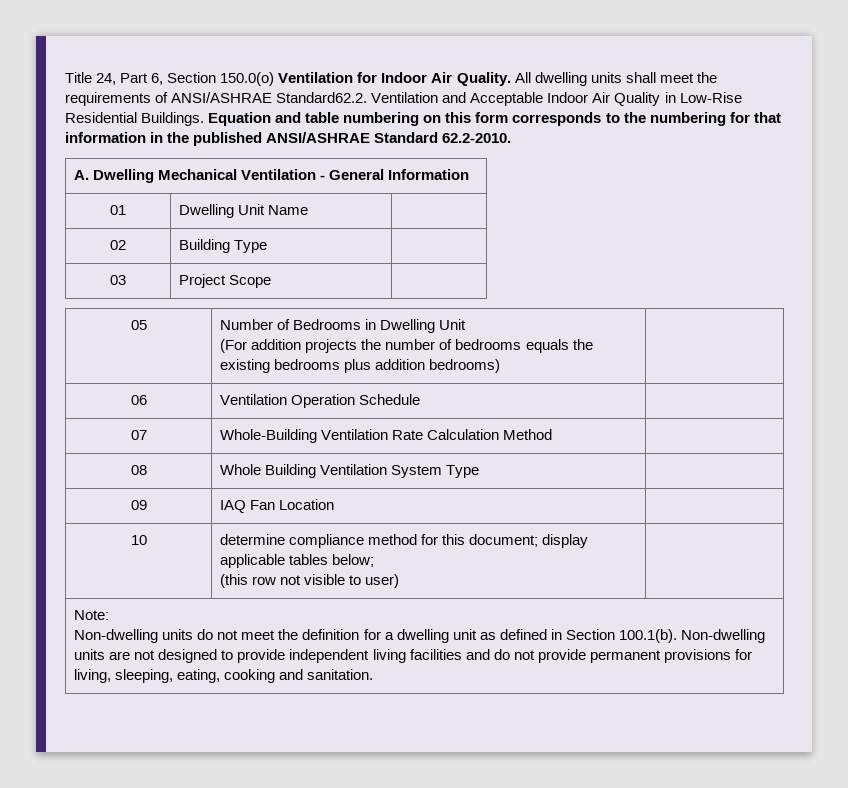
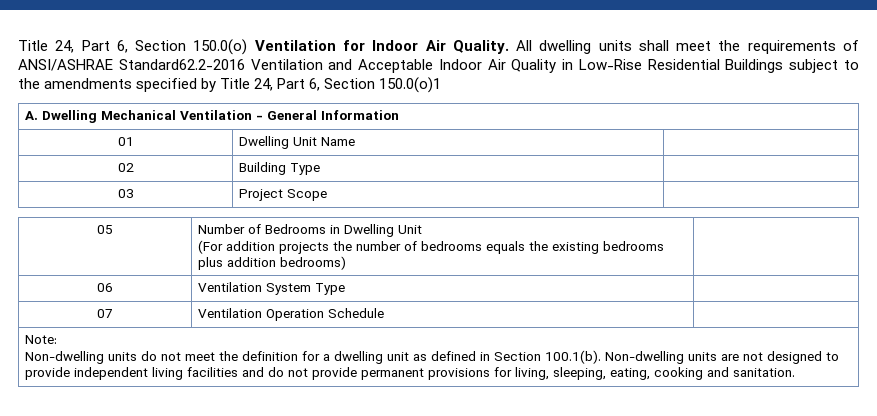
- All dwelling units shall meet the requirements of ANSI/ASHRAE Standard62.2. Ventilation and Acceptable Indoor Air Quality in Low-Rise Residential Buildings. Equation and table numbering on this form corresponds to the numbering for that information in the published ANSI/ASHRAE Standard 62.2-2010.
+ All dwelling units shall meet the requirements of ANSI/ASHRAE Standard62.2-2016 Ventilation and Acceptable Indoor Air Quality in Low-Rise Residential Buildings subject to the amendments specified by Title 24, Part 6, Section 150.0(o)1
- 06 | Ventilation Operation Schedule |
+ 06 | Ventilation System Type |
- 07 | Whole-Building Ventilation Rate Calculation Method |
- 08 | Whole Building Ventilation System Type |
- 09 | IAQ Fan Location |
- 10 | determine compliance method for this document; display applicable tables below;
- (this row not visible to user) |
+ 07 | Ventilation Operation Schedule |

